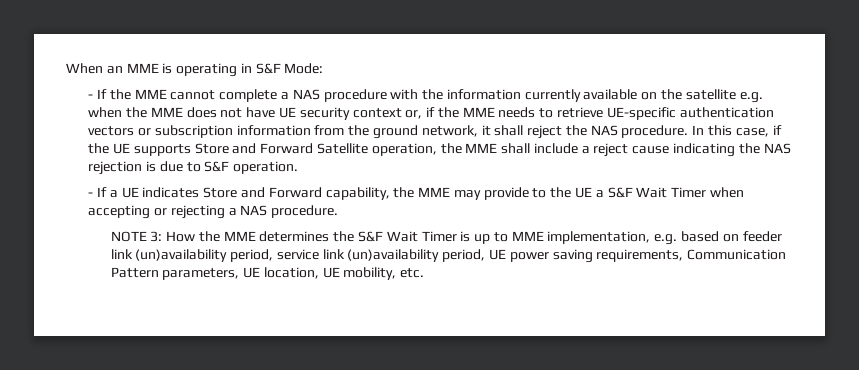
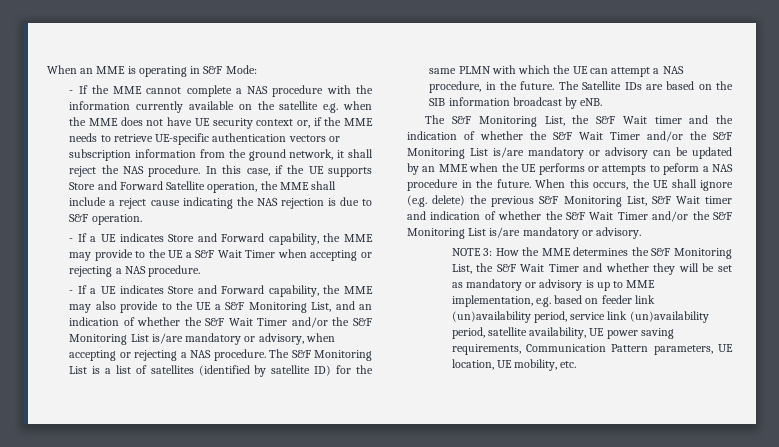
+ - If a UE indicates Store and Forward capability, the MME may also provide to the UE a S&F Monitoring List, and an indication of whether the S&F Wait Timer and/or the S&F Monitoring List is/are mandatory or advisory, when accepting or rejecting a NAS procedure. The S&F Monitoring List is a list of satellites (identified by satellite ID) for the same PLMN with which the UE can attempt a NAS procedure, in the future. The Satellite IDs are based on the SIB information broadcast by eNB.
+ The S&F Monitoring List, the S&F Wait timer and the indication of whether the S&F Wait Timer and/or the S&F Monitoring List is/are mandatory or advisory can be updated by an MME when the UE performs or attempts to peform a NAS procedure in the future. When this occurs, the UE shall ignore (e.g. delete) the previous S&F Monitoring List, S&F Wait timer and indication of whether the S&F Wait Timer and/or the S&F Monitoring List is/are mandatory or advisory.
- NOTE 3: How the MME determines the S&F Wait Timer is up to MME implementation, e.g. based on feeder link (un)availability period, service link (un)availability period, UE power saving requirements, Communication Pattern parameters, UE location, UE mobility, etc.
+ NOTE 3: How the MME determines the S&F Monitoring List, the S&F Wait Timer and whether they will be set as mandatory or advisory is up to MME implementation, e.g. based on feeder link (un)availability period, service link (un)availability period, satellite availability, UE power saving requirements, Communication Pattern parameters, UE location, UE mobility, etc.

